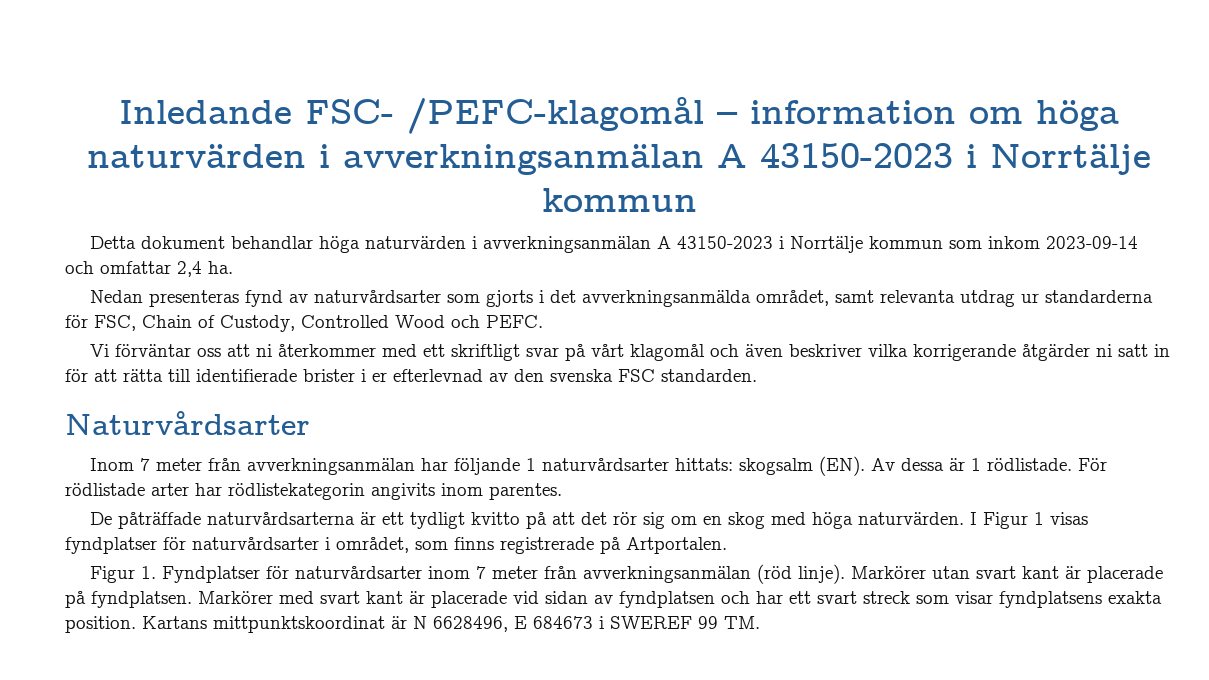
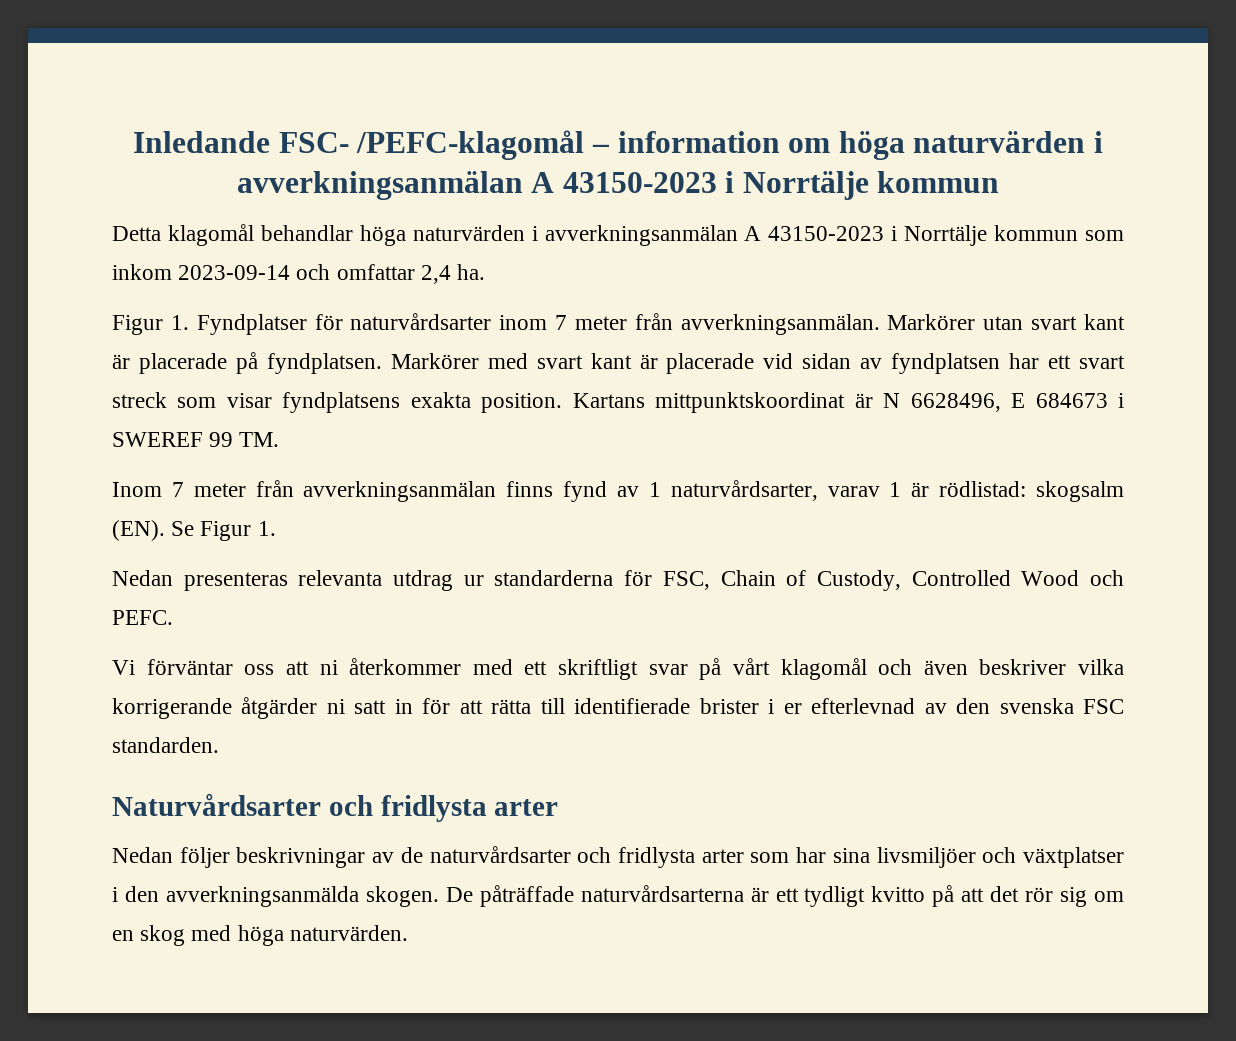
- Detta dokument behandlar höga naturvärden i avverkningsanmälan A 43150-2023 i Norrtälje kommun som inkom 2023-09-14 och omfattar 2,4 ha.
+ Detta klagomål behandlar höga naturvärden i avverkningsanmälan A 43150-2023 i Norrtälje kommun som inkom 2023-09-14 och omfattar 2,4 ha.
- Nedan presenteras fynd av naturvårdsarter som gjorts i det avverkningsanmälda området, samt relevanta utdrag ur standarderna för FSC, Chain of Custody, Controlled Wood och PEFC.
+ Figur 1. Fyndplatser för naturvårdsarter inom 7 meter från avverkningsanmälan. Markörer utan svart kant är placerade på fyndplatsen. Markörer med svart kant är placerade vid sidan av fyndplatsen har ett svart streck som visar fyndplatsens exakta position. Kartans mittpunktskoordinat är N 6628496, E 684673 i SWEREF 99 TM.
+ Inom 7 meter från avverkningsanmälan finns fynd av 1 naturvårdsarter, varav 1 är rödlistad: skogsalm (EN). Se Figur 1.
+ Nedan presenteras relevanta utdrag ur standarderna för FSC, Chain of Custody, Controlled Wood och PEFC.
- Naturvårdsarter
- Inom 7 meter från avverkningsanmälan har följande 1 naturvårdsarter hittats: skogsalm (EN). Av dessa är 1 rödlistade. För rödlistade arter har rödlistekategorin angivits inom parentes.
- De påträffade naturvårdsarterna är ett tydligt kvitto på att det rör sig om en skog med höga naturvärden. I Figur 1 visas fyndplatser för naturvårdsarter i området, som finns registrerade på Artportalen.
- Figur 1. Fyndplatser för naturvårdsarter inom 7 meter från avverkningsanmälan (röd linje). Markörer utan svart kant är placerade på fyndplatsen. Markörer med svart kant är placerade vid sidan av fyndplatsen och har ett svart streck som visar fyndplatsens exakta position. Kartans mittpunktskoordinat är N 6628496, E 684673 i SWEREF 99 TM.
+ Naturvårdsarter och fridlysta arter
+ Nedan följer beskrivningar av de naturvårdsarter och fridlysta arter som har sina livsmiljöer och växtplatser i den avverkningsanmälda skogen. De påträffade naturvårdsarterna är ett tydligt kvitto på att det rör sig om en skog med höga naturvärden.

